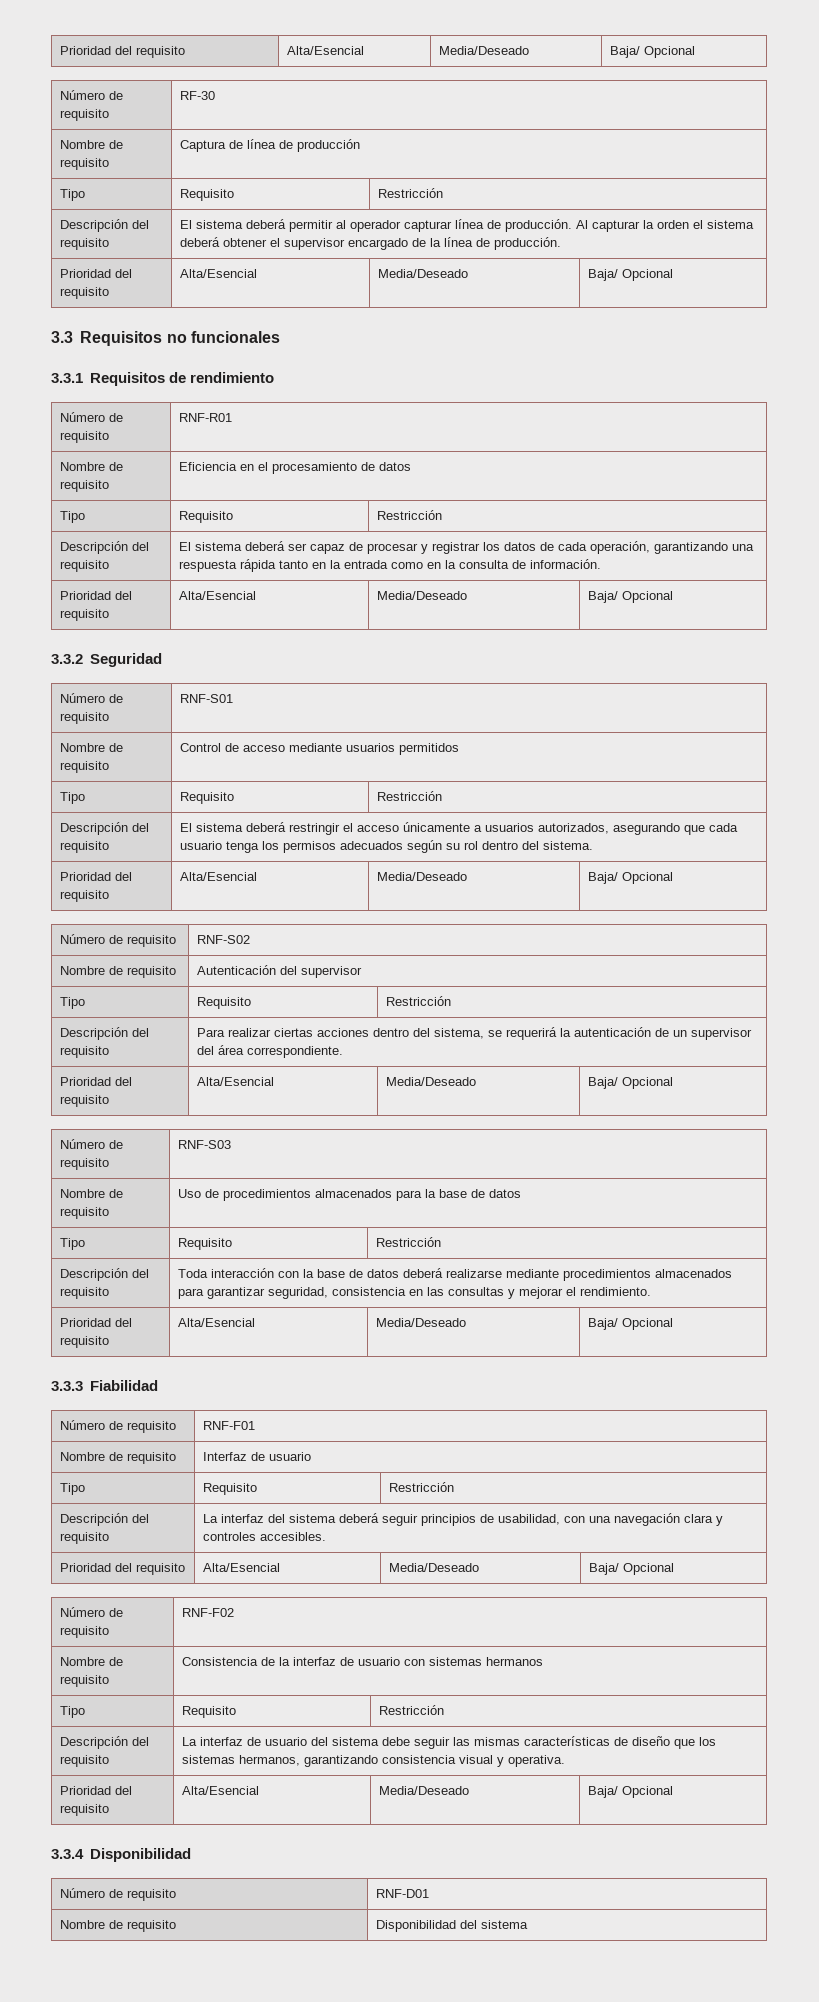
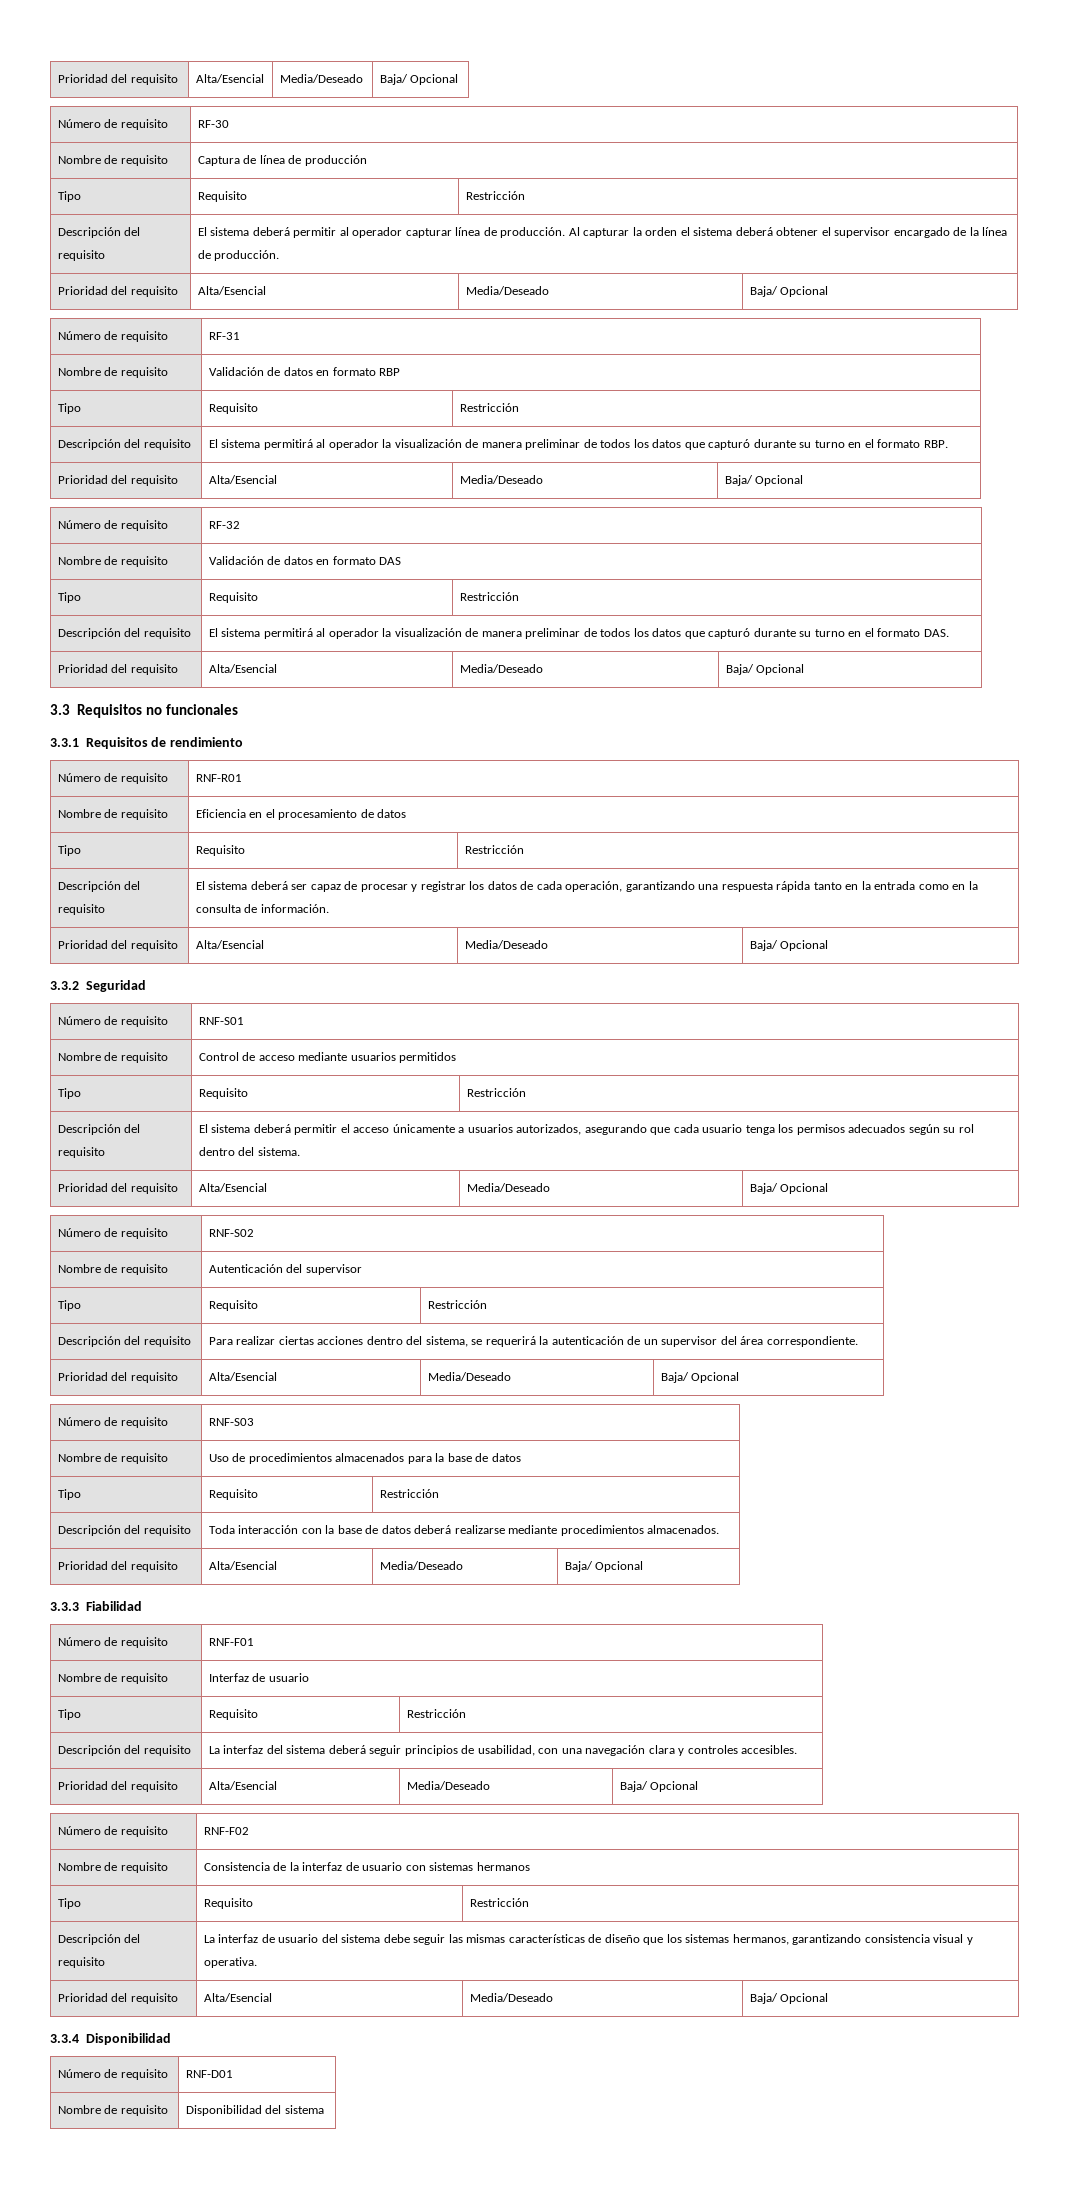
+ Número de requisito | RF-31
+ Nombre de requisito | Validación de datos en formato RBP
+ Tipo | Requisito | Restricción
+ Descripción del requisito | El sistema permitirá al operador la visualización de manera preliminar de todos los datos que capturó durante su turno en el formato RBP.
+ Prioridad del requisito | Alta/Esencial | Media/Deseado | Baja/ Opcional
+ Número de requisito | RF-32
+ Nombre de requisito | Validación de datos en formato DAS
+ Tipo | Requisito | Restricción
+ Descripción del requisito | El sistema permitirá al operador la visualización de manera preliminar de todos los datos que capturó durante su turno en el formato DAS.
+ Prioridad del requisito | Alta/Esencial | Media/Deseado | Baja/ Opcional
- Descripción del requisito | El sistema deberá restringir el acceso únicamente a usuarios autorizados, asegurando que cada usuario tenga los permisos adecuados según su rol dentro del sistema.
+ Descripción del requisito | El sistema deberá permitir el acceso únicamente a usuarios autorizados, asegurando que cada usuario tenga los permisos adecuados según su rol dentro del sistema.
- Descripción del requisito | Toda interacción con la base de datos deberá realizarse mediante procedimientos almacenados para garantizar seguridad, consistencia en las consultas y mejorar el rendimiento.
+ Descripción del requisito | Toda interacción con la base de datos deberá realizarse mediante procedimientos almacenados.

